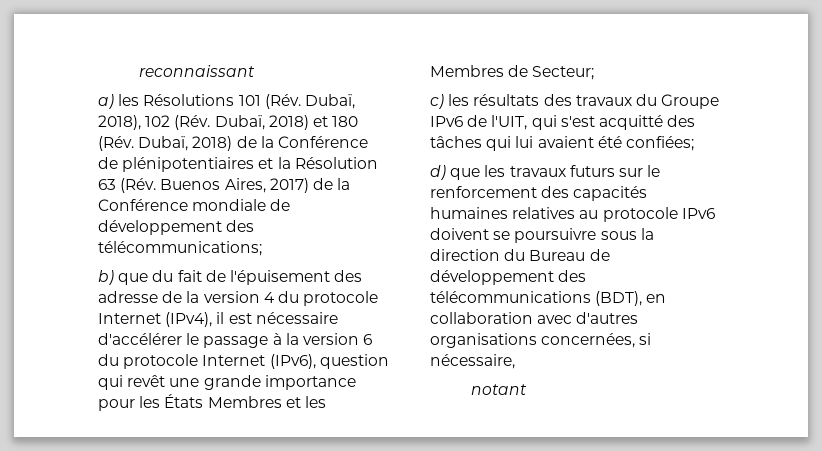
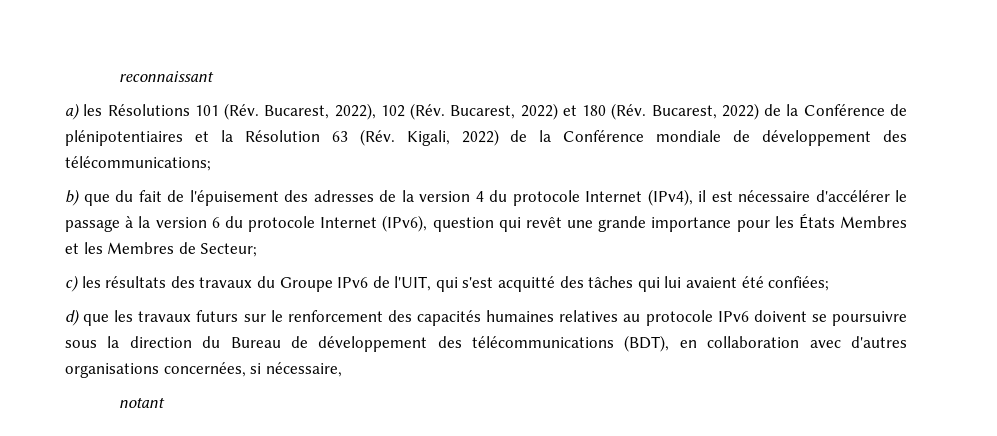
- a) les Résolutions 101 (Rév. Dubaï, 2018), 102 (Rév. Dubaï, 2018) et 180 (Rév. Dubaï, 2018) de la Conférence de plénipotentiaires et la Résolution 63 (Rév. Buenos Aires, 2017) de la Conférence mondiale de développement des télécommunications;
+ a) les Résolutions 101 (Rév. Bucarest, 2022), 102 (Rév. Bucarest, 2022) et 180 (Rév. Bucarest, 2022) de la Conférence de plénipotentiaires et la Résolution 63 (Rév. Kigali, 2022) de la Conférence mondiale de développement des télécommunications;
- b) que du fait de l'épuisement des adresse de la version 4 du protocole Internet (IPv4), il est nécessaire d'accélérer le passage à la version 6 du protocole Internet (IPv6), question qui revêt une grande importance pour les États Membres et les Membres de Secteur;
+ b) que du fait de l'épuisement des adresses de la version 4 du protocole Internet (IPv4), il est nécessaire d'accélérer le passage à la version 6 du protocole Internet (IPv6), question qui revêt une grande importance pour les États Membres et les Membres de Secteur;

